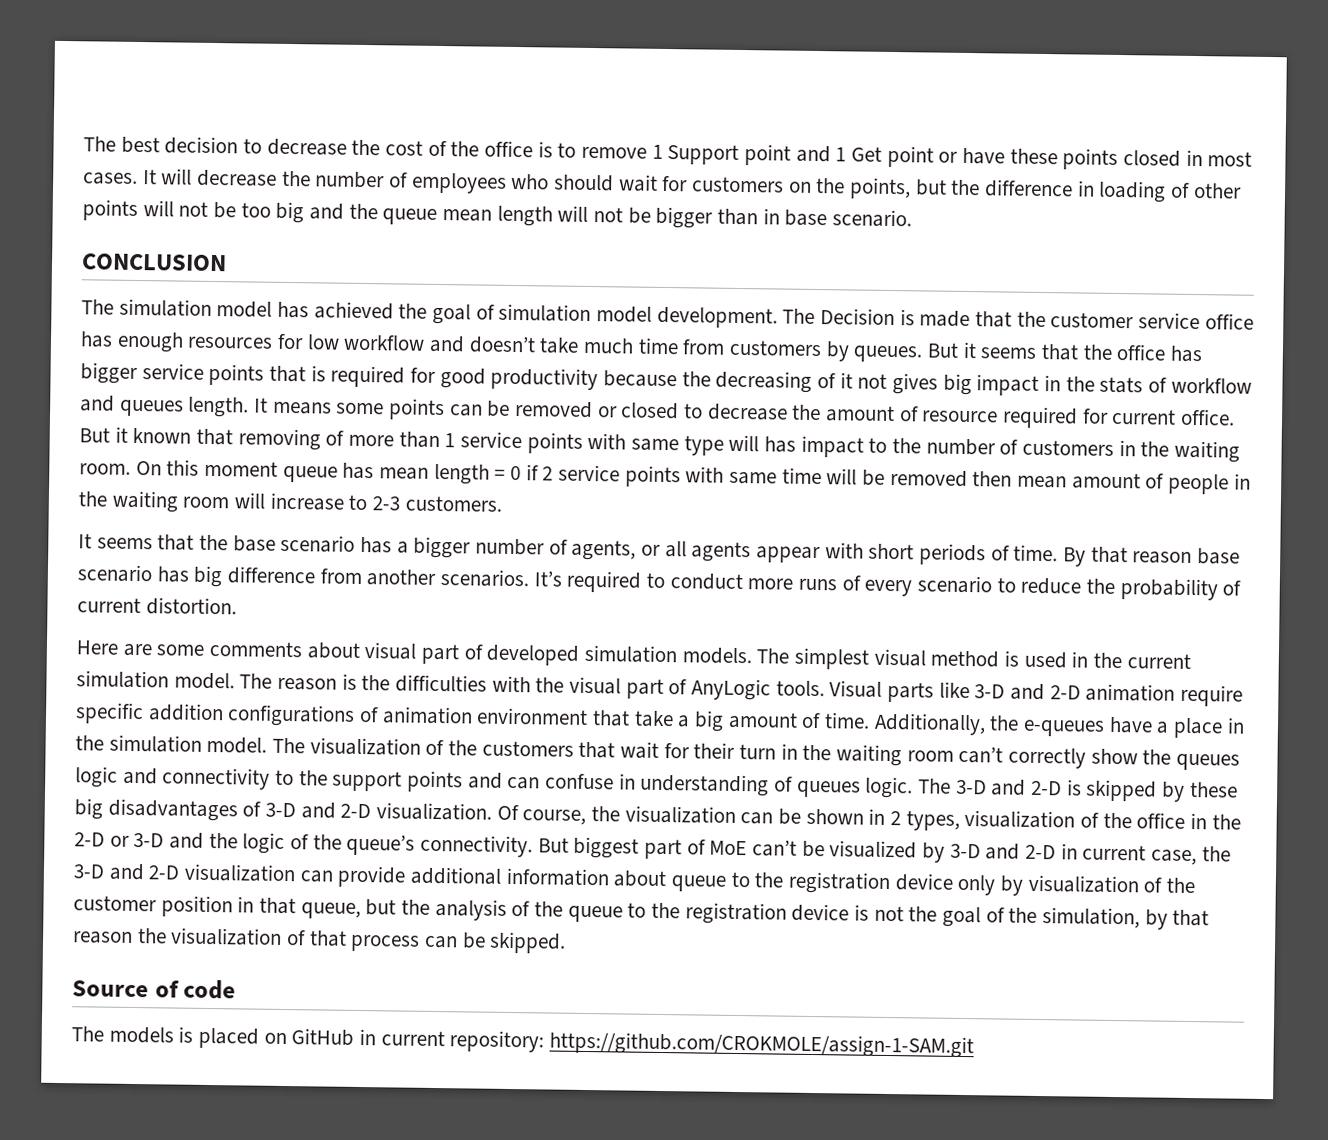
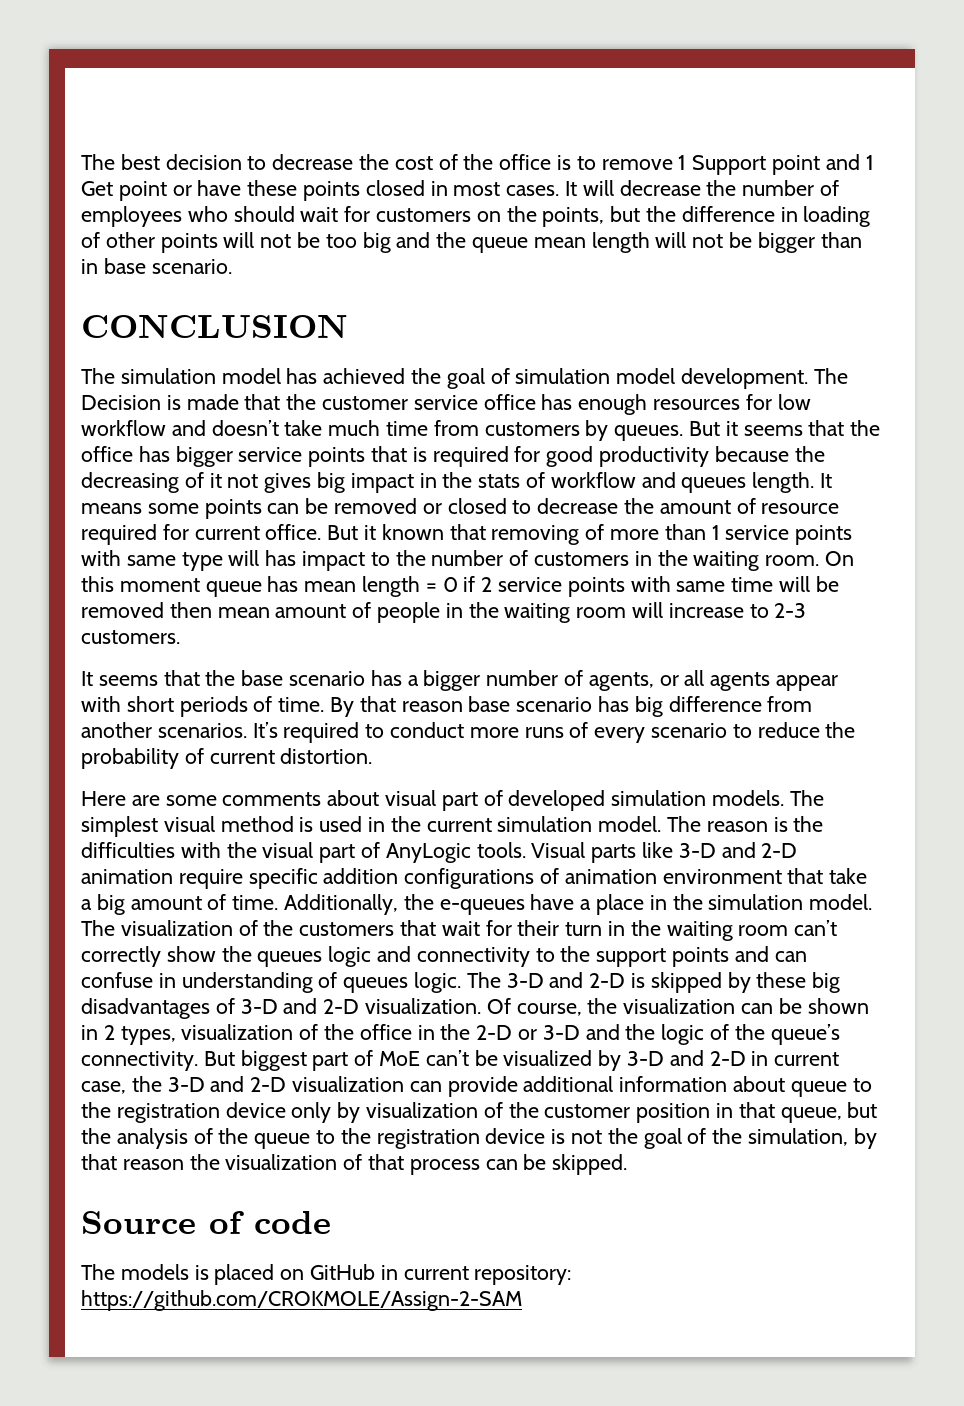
- The models is placed on GitHub in current repository: https://github.com/CROKMOLE/assign-1-SAM.git
+ The models is placed on GitHub in current repository: https://github.com/CROKMOLE/Assign-2-SAM

